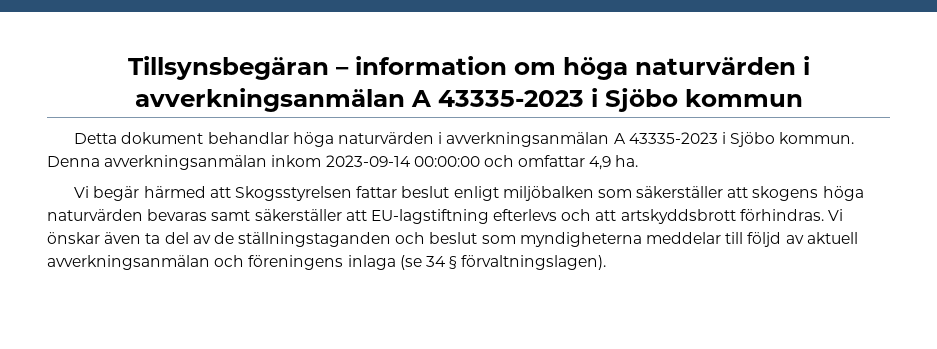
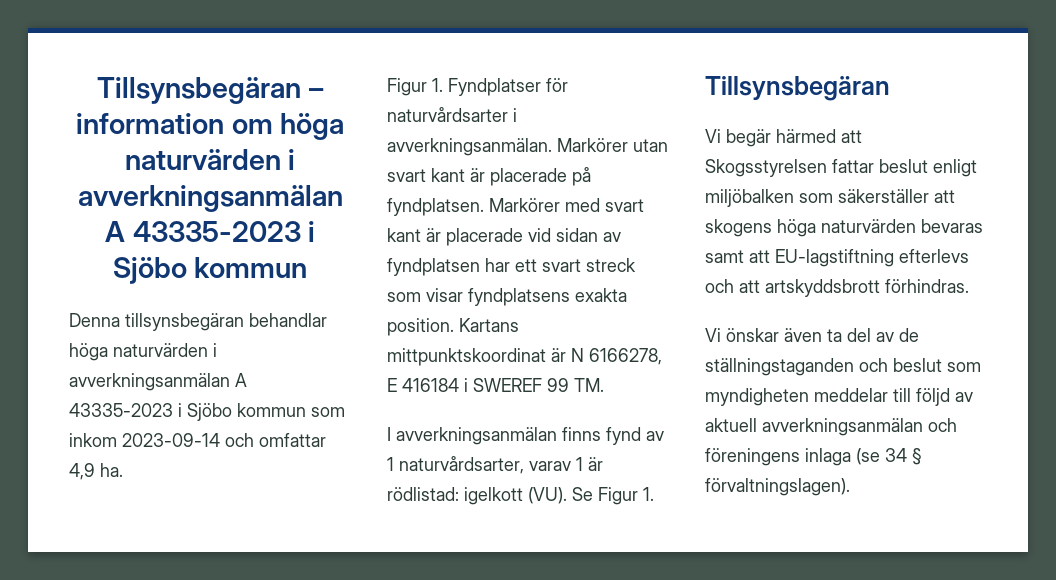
- Detta dokument behandlar höga naturvärden i avverkningsanmälan A 43335-2023 i Sjöbo kommun. Denna avverkningsanmälan inkom 2023-09-14 00:00:00 och omfattar 4,9 ha.
+ Denna tillsynsbegäran behandlar höga naturvärden i avverkningsanmälan A 43335-2023 i Sjöbo kommun som inkom 2023-09-14 och omfattar 4,9 ha.
+ Figur 1. Fyndplatser för naturvårdsarter i avverkningsanmälan. Markörer utan svart kant är placerade på fyndplatsen. Markörer med svart kant är placerade vid sidan av fyndplatsen har ett svart streck som visar fyndplatsens exakta position. Kartans mittpunktskoordinat är N 6166278, E 416184 i SWEREF 99 TM.
+ I avverkningsanmälan finns fynd av 1 naturvårdsarter, varav 1 är rödlistad: igelkott (VU). Se Figur 1.
+ Tillsynsbegäran
- Vi begär härmed att Skogsstyrelsen fattar beslut enligt miljöbalken som säkerställer att skogens höga naturvärden bevaras samt säkerställer att EU-lagstiftning efterlevs och att artskyddsbrott förhindras. Vi önskar även ta del av de ställningstaganden och beslut som myndigheterna meddelar till följd av aktuell avverkningsanmälan och föreningens inlaga (se 34 § förvaltningslagen).
+ Vi begär härmed att Skogsstyrelsen fattar beslut enligt miljöbalken som säkerställer att skogens höga naturvärden bevaras samt att EU-lagstiftning efterlevs och att artskyddsbrott förhindras.
+ Vi önskar även ta del av de ställningstaganden och beslut som myndigheten meddelar till följd av aktuell avverkningsanmälan och föreningens inlaga (se 34 § förvaltningslagen).

